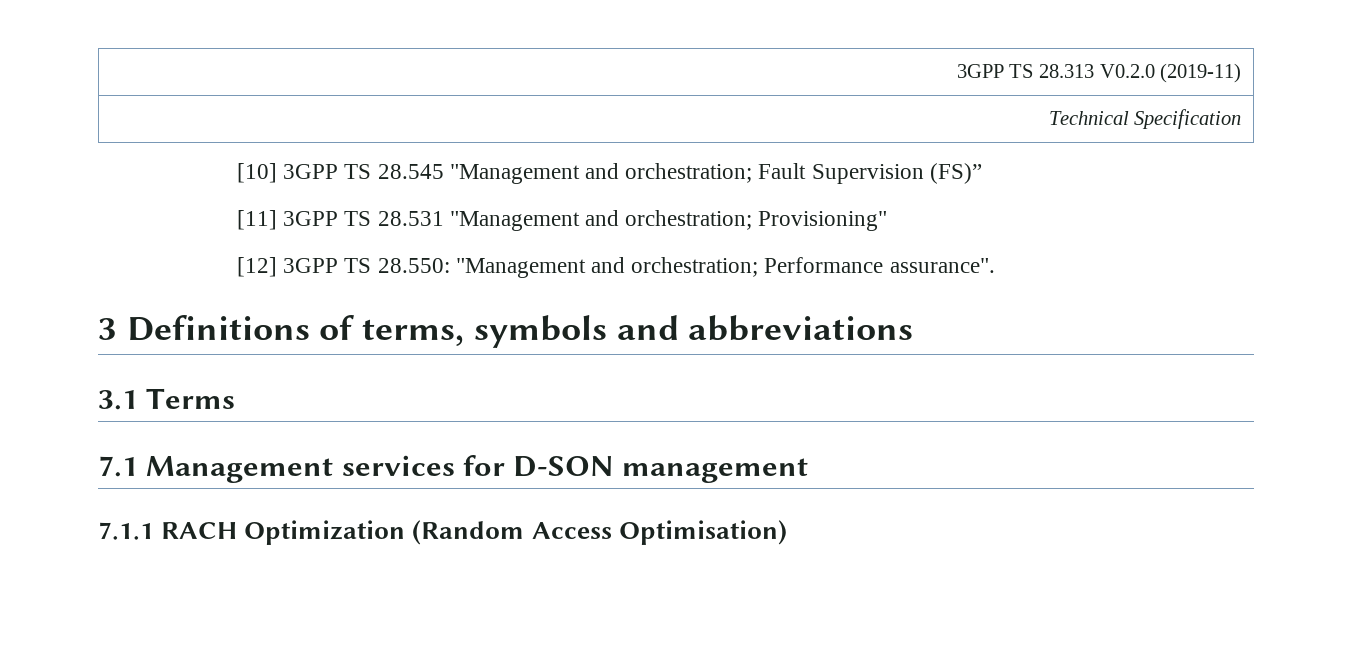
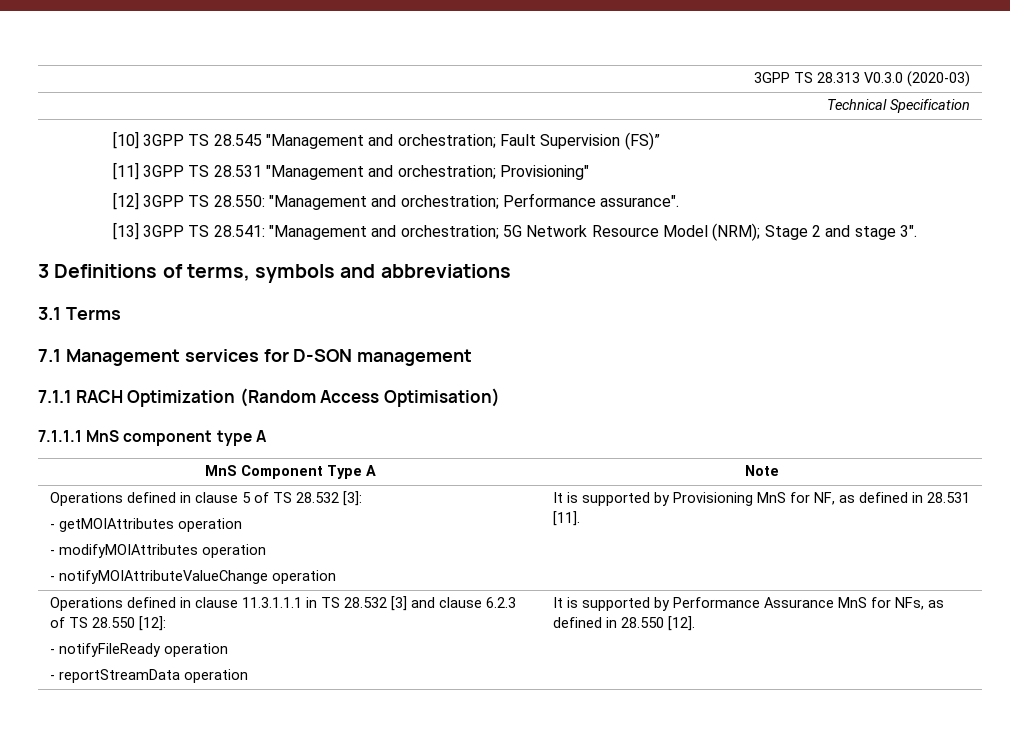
- 3GPP TS 28.313 V0.2.0 (2019-11)
+ 3GPP TS 28.313 V0.3.0 (2020-03)
+ [13] 3GPP TS 28.541: "Management and orchestration; 5G Network Resource Model (NRM); Stage 2 and stage 3".
+ 7.1.1.1 MnS component type A
+ MnS Component Type A | Note
+ Operations defined in clause 5 of TS 28.532 [3]:
+ - getMOIAttributes operation
+ - modifyMOIAttributes operation
+ - notifyMOIAttributeValueChange operation | It is supported by Provisioning MnS for NF, as defined in 28.531 [11].
+ Operations defined in clause 11.3.1.1.1 in TS 28.532 [3] and clause 6.2.3 of TS 28.550 [12]:
+ - notifyFileReady operation
+ - reportStreamData operation | It is supported by Performance Assurance MnS for NFs, as defined in 28.550 [12].

